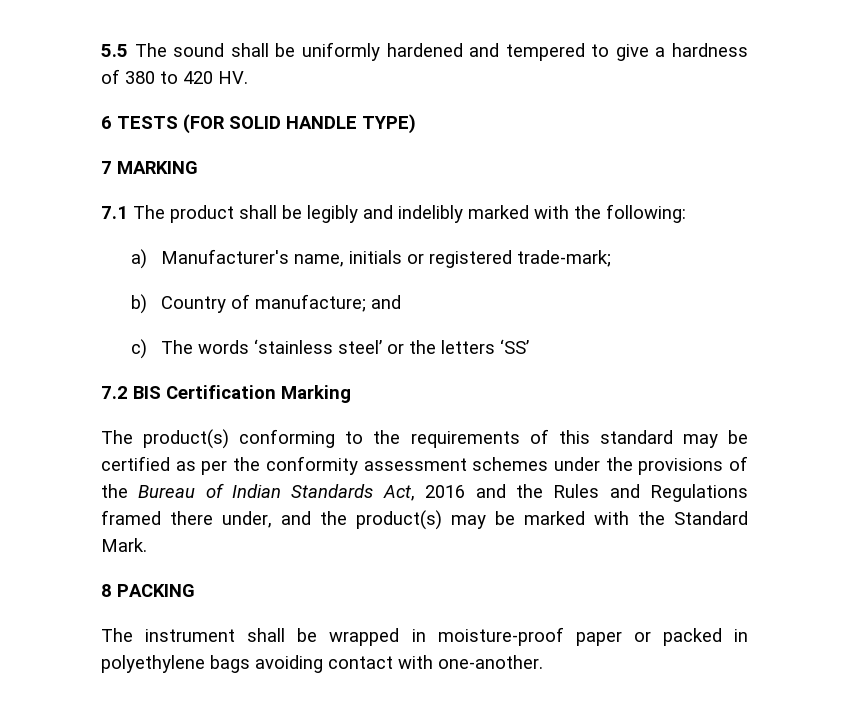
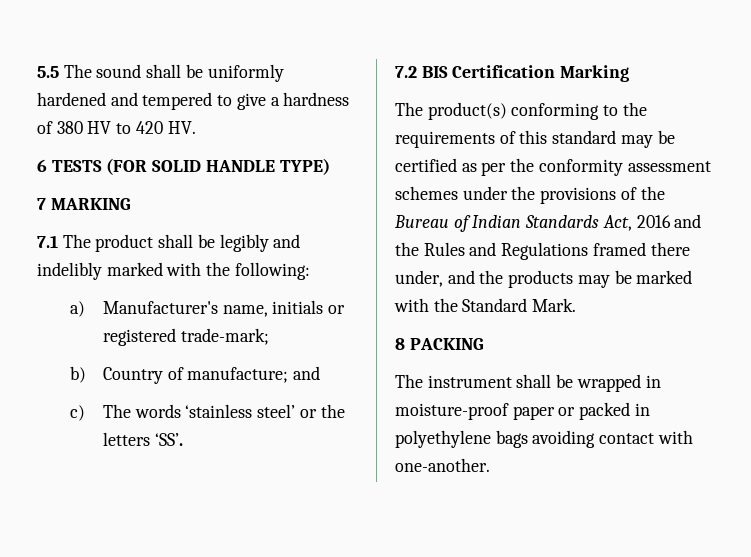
- 5.5 The sound shall be uniformly hardened and tempered to give a hardness of 380 to 420 HV.
+ 5.5 The sound shall be uniformly hardened and tempered to give a hardness of 380 HV to 420 HV.
- c) The words ‘stainless steel’ or the letters ‘SS’
+ c) The words ‘stainless steel’ or the letters ‘SS’.
- The product(s) conforming to the requirements of this standard may be certified as per the conformity assessment schemes under the provisions of the Bureau of Indian Standards Act, 2016 and the Rules and Regulations framed there under, and the product(s) may be marked with the Standard Mark.
+ The product(s) conforming to the requirements of this standard may be certified as per the conformity assessment schemes under the provisions of the Bureau of Indian Standards Act, 2016 and the Rules and Regulations framed there under, and the products may be marked with the Standard Mark.

